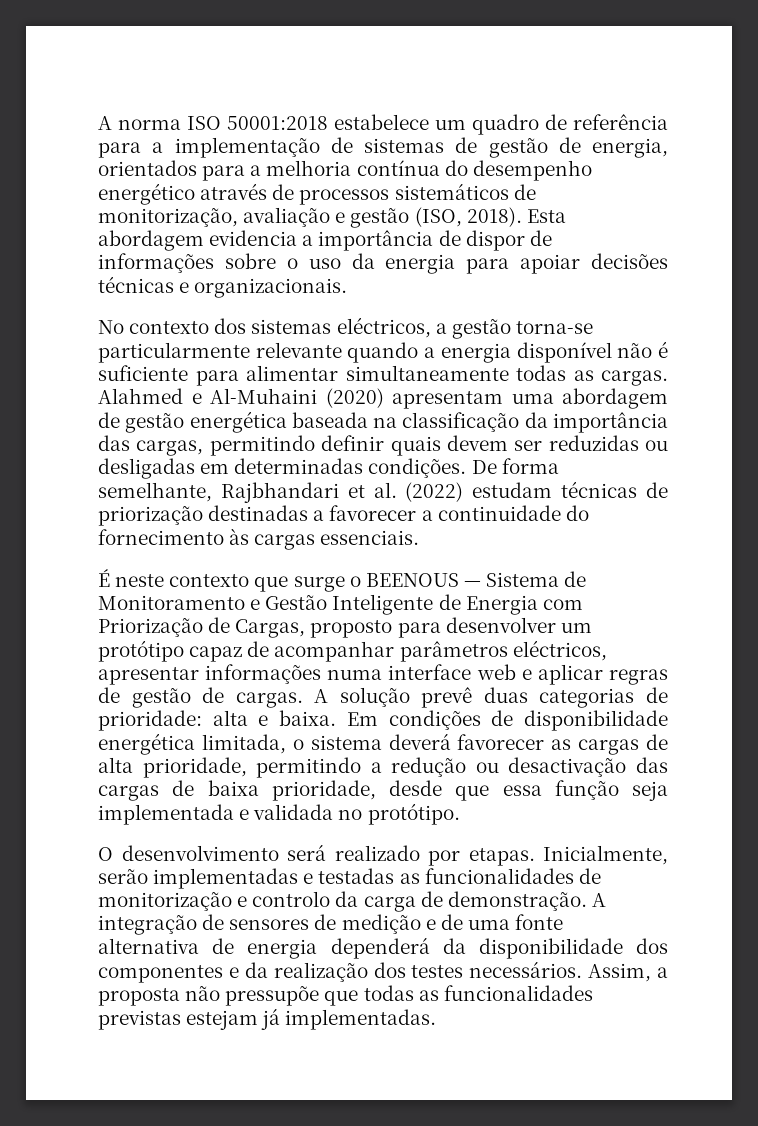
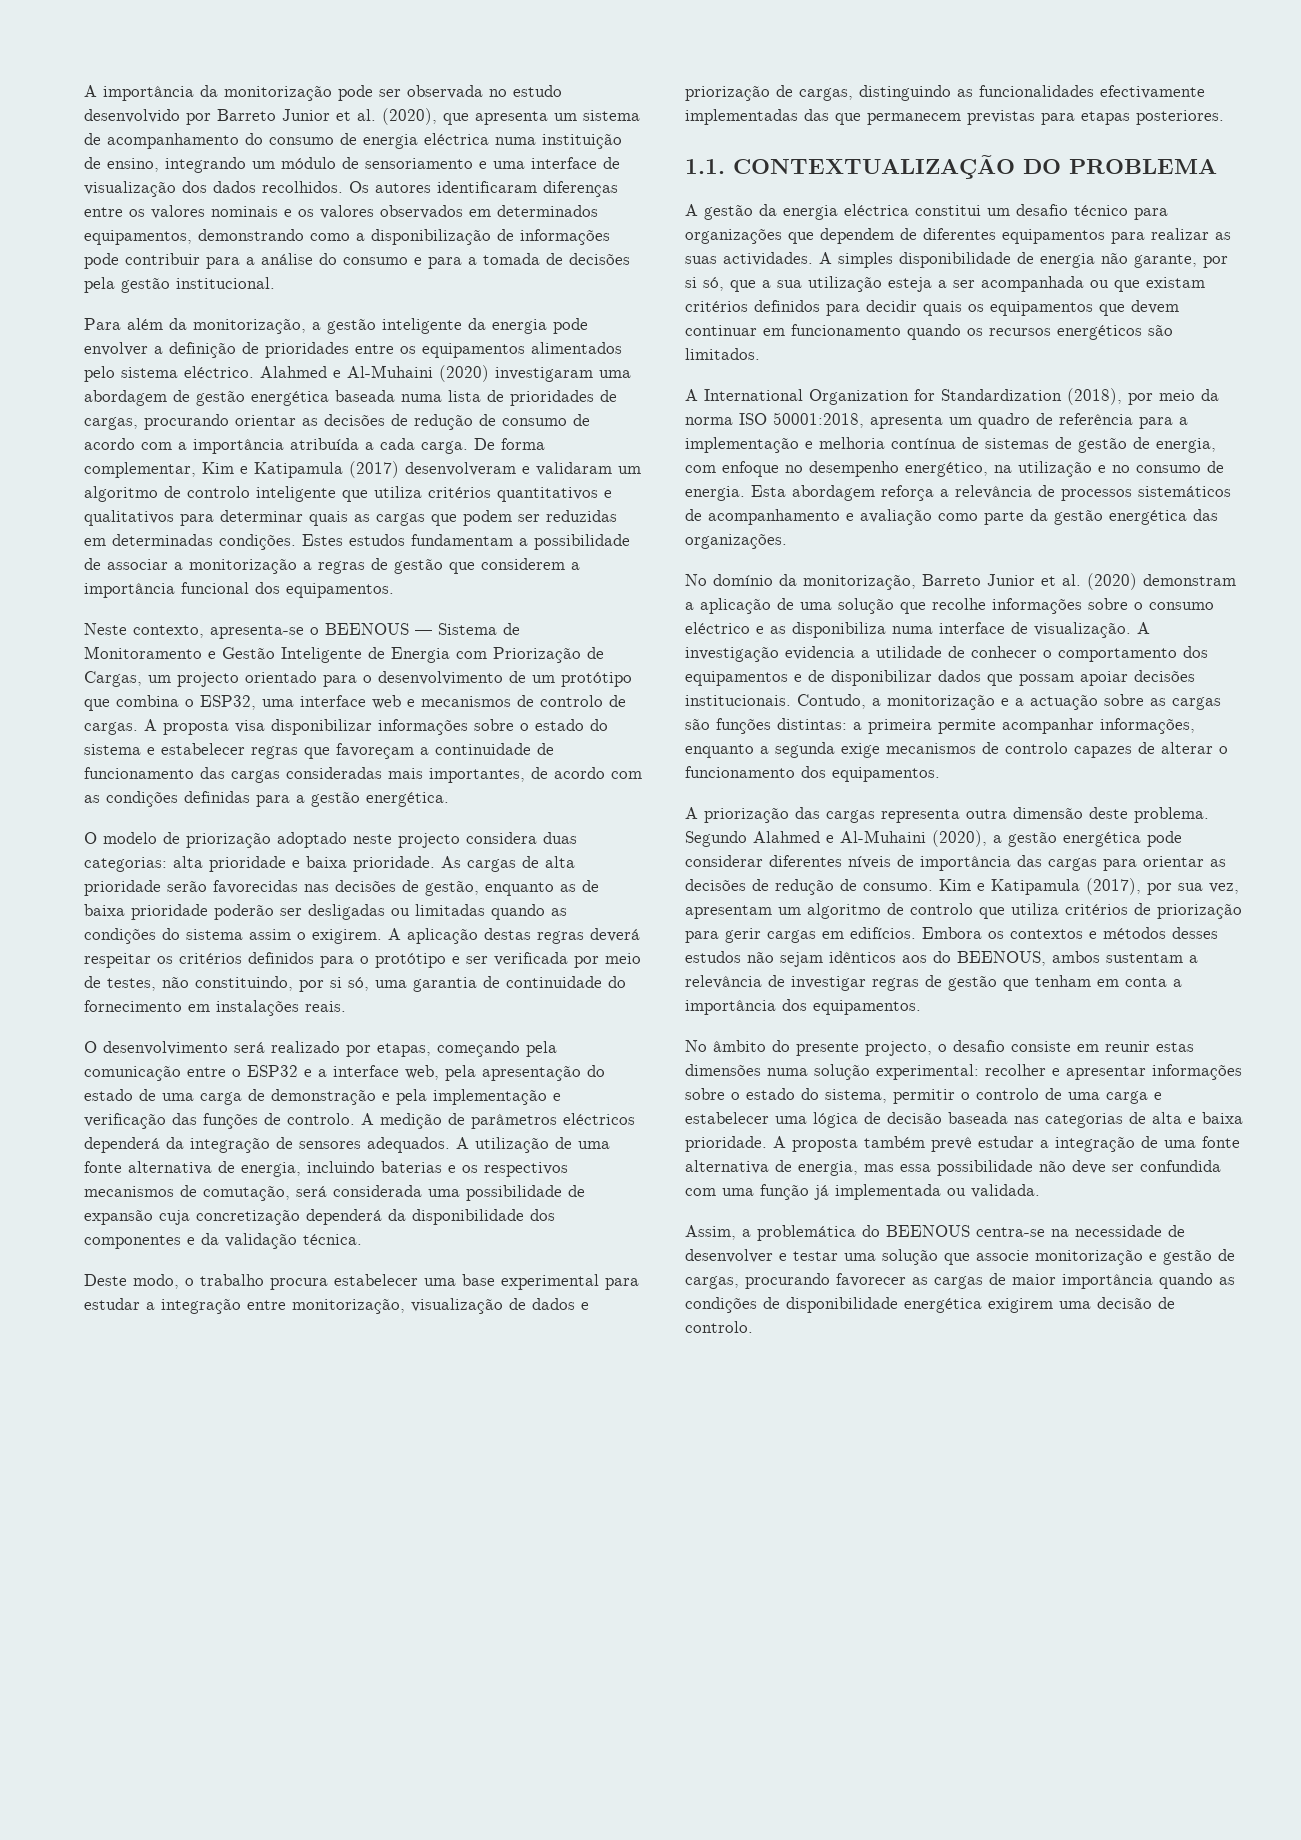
- A norma ISO 50001:2018 estabelece um quadro de referência para a implementação de sistemas de gestão de energia, orientados para a melhoria contínua do desempenho energético através de processos sistemáticos de monitorização, avaliação e gestão (ISO, 2018). Esta abordagem evidencia a importância de dispor de informações sobre o uso da energia para apoiar decisões técnicas e organizacionais.
- No contexto dos sistemas eléctricos, a gestão torna-se particularmente relevante quando a energia disponível não é suficiente para alimentar simultaneamente todas as cargas.
+ A importância da monitorização pode ser observada no estudo desenvolvido por Barreto Junior et al. (2020), que apresenta um sistema de acompanhamento do consumo de energia eléctrica numa instituição de ensino, integrando um módulo de sensoriamento e uma interface de visualização dos dados recolhidos. Os autores identificaram diferenças entre os valores nominais e os valores observados em determinados equipamentos, demonstrando como a disponibilização de informações pode contribuir para a análise do consumo e para a tomada de decisões pela gestão institucional.
+ Para além da monitorização, a gestão inteligente da energia pode envolver a definição de prioridades entre os equipamentos alimentados pelo sistema eléctrico.
- Alahmed e Al-Muhaini (2020) apresentam uma abordagem de gestão energética baseada na classificação da importância das cargas, permitindo definir quais devem ser reduzidas ou desligadas em determinadas condições. De forma semelhante, Rajbhandari et al. (2022) estudam técnicas de priorização destinadas a favorecer a continuidade do fornecimento às cargas essenciais.
- É neste contexto que surge o BEENOUS — Sistema de Monitoramento e Gestão Inteligente de Energia com Priorização de Cargas, proposto para desenvolver um protótipo capaz de acompanhar parâmetros eléctricos, apresentar informações numa interface web e aplicar regras de gestão de cargas. A solução prevê duas categorias de prioridade: alta e baixa. Em condições de disponibilidade energética limitada, o sistema deverá favorecer as cargas de alta prioridade, permitindo a redução ou desactivação das cargas de baixa prioridade, desde que essa função seja implementada e validada no protótipo.
+ Alahmed e Al-Muhaini (2020) investigaram uma abordagem de gestão energética baseada numa lista de prioridades de cargas, procurando orientar as decisões de redução de consumo de acordo com a importância atribuída a cada carga. De forma complementar, Kim e Katipamula (2017) desenvolveram e validaram um algoritmo de controlo inteligente que utiliza critérios quantitativos e qualitativos para determinar quais as cargas que podem ser reduzidas em determinadas condições. Estes estudos fundamentam a possibilidade de associar a monitorização a regras de gestão que considerem a importância funcional dos equipamentos.
+ Neste contexto, apresenta-se o BEENOUS — Sistema de Monitoramento e Gestão Inteligente de Energia com Priorização de Cargas, um projecto orientado para o desenvolvimento de um protótipo que combina o ESP32, uma interface web e mecanismos de controlo de cargas. A proposta visa disponibilizar informações sobre o estado do sistema e estabelecer regras que favoreçam a continuidade de funcionamento das cargas consideradas mais importantes, de acordo com as condições definidas para a gestão energética.
+ O modelo de priorização adoptado neste projecto considera duas categorias: alta prioridade e baixa prioridade. As cargas de alta prioridade serão favorecidas nas decisões de gestão, enquanto as de baixa prioridade poderão ser desligadas ou limitadas quando as condições do sistema assim o exigirem. A aplicação destas regras deverá respeitar os critérios definidos para o protótipo e ser verificada por meio de testes, não constituindo, por si só, uma garantia de continuidade do fornecimento em instalações reais.
- O desenvolvimento será realizado por etapas. Inicialmente, serão implementadas e testadas as funcionalidades de monitorização e controlo da carga de demonstração. A integração de sensores de medição e de uma fonte alternativa de energia dependerá da disponibilidade dos componentes e da realização dos testes necessários. Assim, a proposta não pressupõe que todas as funcionalidades previstas estejam já implementadas.
+ O desenvolvimento será realizado por etapas, começando pela comunicação entre o ESP32 e a interface web, pela apresentação do estado de uma carga de demonstração e pela implementação e verificação das funções de controlo. A medição de parâmetros eléctricos dependerá da integração de sensores adequados. A utilização de uma fonte alternativa de energia, incluindo baterias e os respectivos mecanismos de comutação, será considerada uma possibilidade de expansão cuja concretização dependerá da disponibilidade dos componentes e da validação técnica.
+ Deste modo, o trabalho procura estabelecer uma base experimental para estudar a integração entre monitorização, visualização de dados e priorização de cargas, distinguindo as funcionalidades efectivamente implementadas das que permanecem previstas para etapas posteriores.
+ 1.1. CONTEXTUALIZAÇÃO DO PROBLEMA
+ A gestão da energia eléctrica constitui um desafio técnico para organizações que dependem de diferentes equipamentos para realizar as suas actividades. A simples disponibilidade de energia não garante, por si só, que a sua utilização esteja a ser acompanhada ou que existam critérios definidos para decidir quais os equipamentos que devem continuar em funcionamento quando os recursos energéticos são limitados.
+ A International Organization for Standardization (2018), por meio da norma ISO 50001:2018, apresenta um quadro de referência para a implementação e melhoria contínua de sistemas de gestão de energia, com enfoque no desempenho energético, na utilização e no consumo de energia. Esta abordagem reforça a relevância de processos sistemáticos de acompanhamento e avaliação como parte da gestão energética das organizações.
+ No domínio da monitorização, Barreto Junior et al. (2020) demonstram a aplicação de uma solução que recolhe informações sobre o consumo eléctrico e as disponibiliza numa interface de visualização. A investigação evidencia a utilidade de conhecer o comportamento dos equipamentos e de disponibilizar dados que possam apoiar decisões institucionais. Contudo, a monitorização e a actuação sobre as cargas são funções distintas: a primeira permite acompanhar informações, enquanto a segunda exige mecanismos de controlo capazes de alterar o funcionamento dos equipamentos.
+ A priorização das cargas representa outra dimensão deste problema. Segundo Alahmed e Al-Muhaini (2020), a gestão energética pode considerar diferentes níveis de importância das cargas para orientar as decisões de redução de consumo. Kim e Katipamula (2017), por sua vez, apresentam um algoritmo de controlo que utiliza critérios de priorização para gerir cargas em edifícios. Embora os contextos e métodos desses estudos não sejam idênticos aos do BEENOUS, ambos sustentam a relevância de investigar regras de gestão que tenham em conta a importância dos equipamentos.
+ No âmbito do presente projecto, o desafio consiste em reunir estas dimensões numa solução experimental: recolher e apresentar informações sobre o estado do sistema, permitir o controlo de uma carga e estabelecer uma lógica de decisão baseada nas categorias de alta e baixa prioridade. A proposta também prevê estudar a integração de uma fonte alternativa de energia, mas essa possibilidade não deve ser confundida com uma função já implementada ou validada.
+ Assim, a problemática do BEENOUS centra-se na necessidade de desenvolver e testar uma solução que associe monitorização e gestão de cargas, procurando favorecer as cargas de maior importância quando as condições de disponibilidade energética exigirem uma decisão de controlo.

